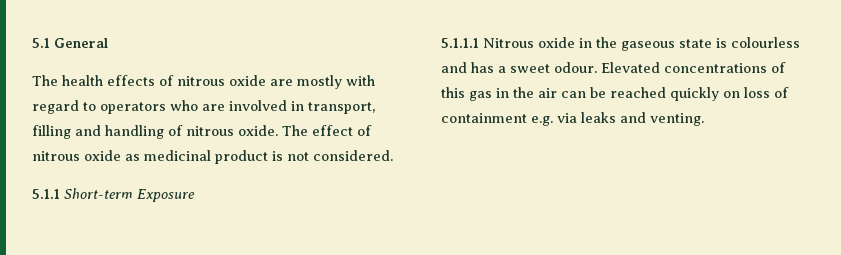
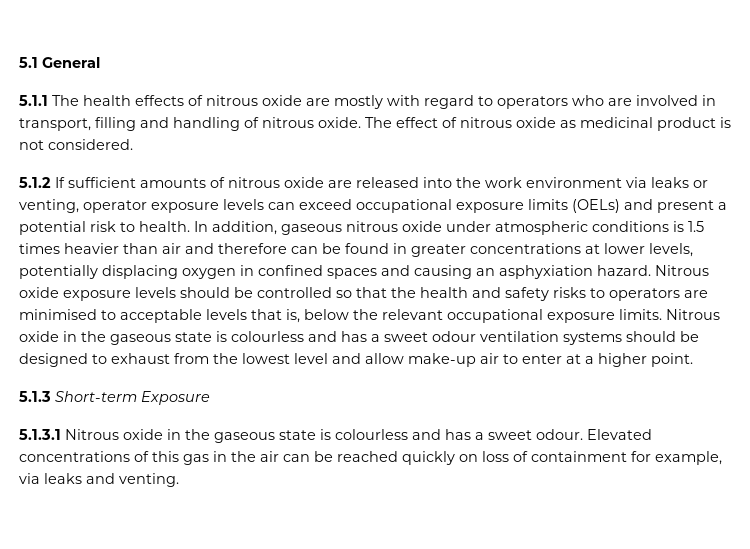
- The health effects of nitrous oxide are mostly with regard to operators who are involved in transport, filling and handling of nitrous oxide.
+ 5.1.1 The health effects of nitrous oxide are mostly with regard to operators who are involved in transport, filling and handling of nitrous oxide.
- 5.1.1 Short-term Exposure
+ 5.1.2 If sufficient amounts of nitrous oxide are released into the work environment via leaks or venting, operator exposure levels can exceed occupational exposure limits (OELs) and present a potential risk to health. In addition, gaseous nitrous oxide under atmospheric conditions is 1.5 times heavier than air and therefore can be found in greater concentrations at lower levels, potentially displacing oxygen in confined spaces and causing an asphyxiation hazard. Nitrous oxide exposure levels should be controlled so that the health and safety risks to operators are minimised to acceptable levels that is, below the relevant occupational exposure limits. Nitrous oxide in the gaseous state is colourless and has a sweet odour ventilation systems should be designed to exhaust from the lowest level and allow make-up air to enter at a higher point.
+ 5.1.3 Short-term Exposure
- 5.1.1.1 Nitrous oxide in the gaseous state is colourless and has a sweet odour.
+ 5.1.3.1 Nitrous oxide in the gaseous state is colourless and has a sweet odour.
- Elevated concentrations of this gas in the air can be reached quickly on loss of containment e.g. via leaks and venting.
+ Elevated concentrations of this gas in the air can be reached quickly on loss of containment for example, via leaks and venting.

